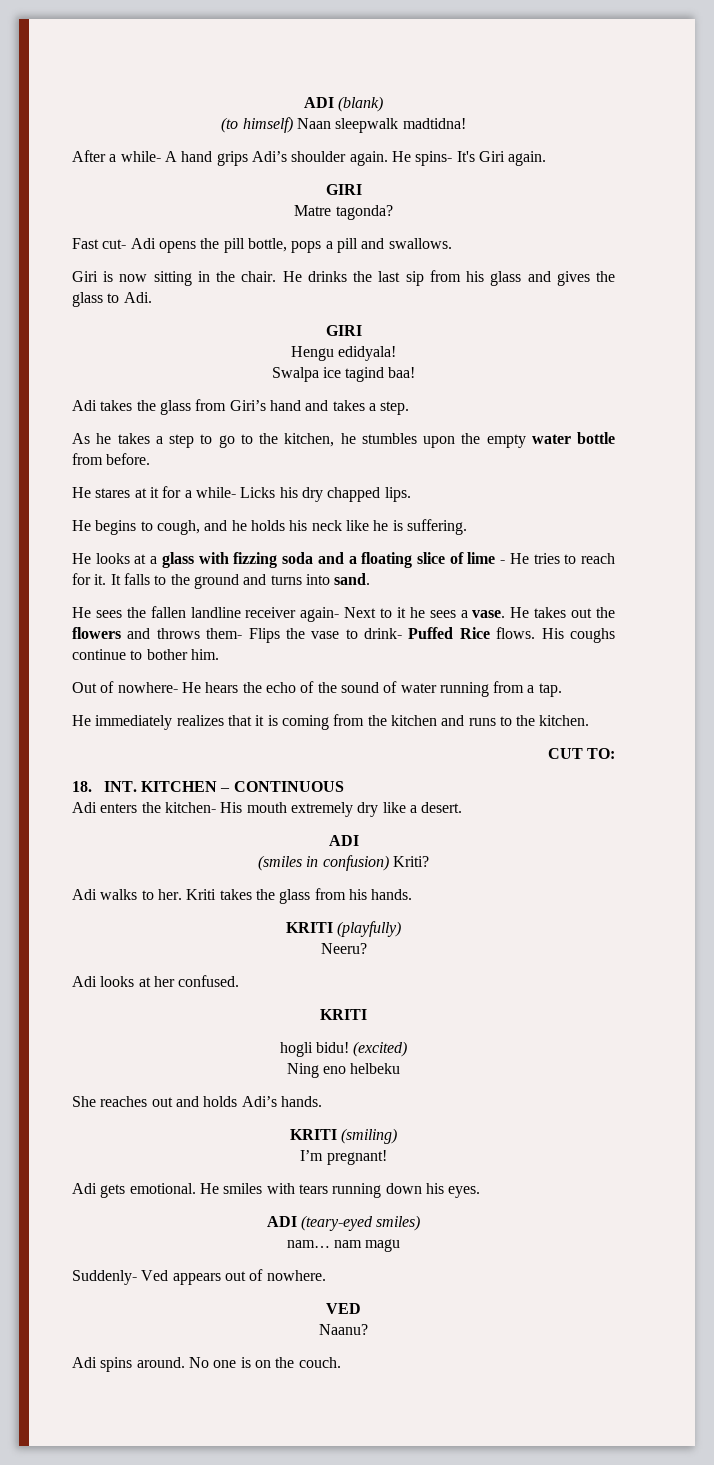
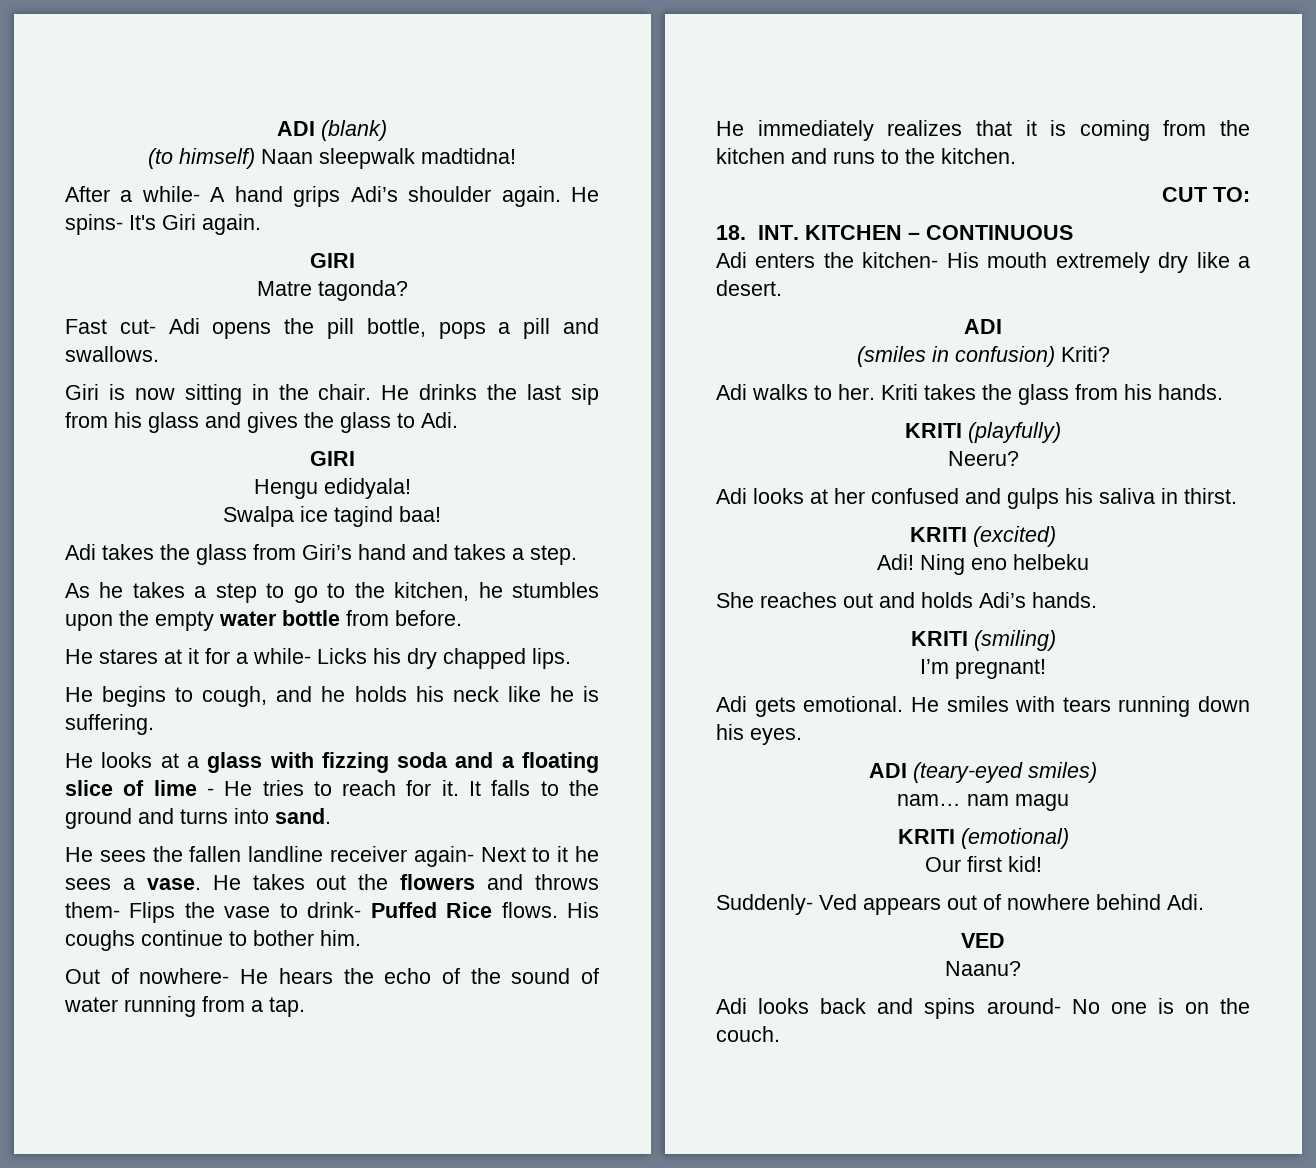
- Adi looks at her confused.
- KRITI
- hogli bidu! (excited)
+ Adi looks at her confused and gulps his saliva in thirst.
+ KRITI (excited)
+ Adi!
+ KRITI (emotional)
+ Our first kid!
- Suddenly- Ved appears out of nowhere.
+ Suddenly- Ved appears out of nowhere behind Adi.
- Adi spins around. No one is on the couch.
+ Adi looks back and spins around- No one is on the couch.

